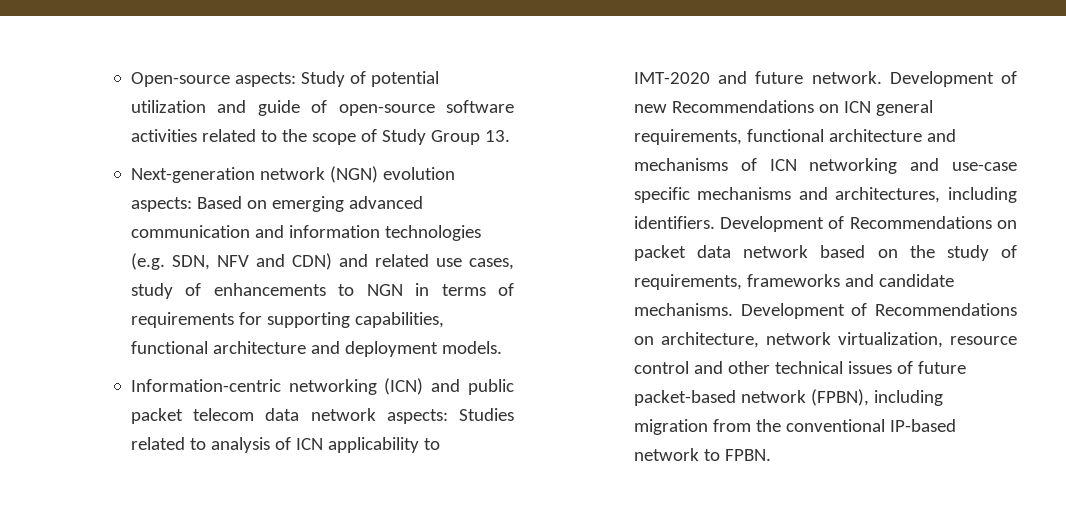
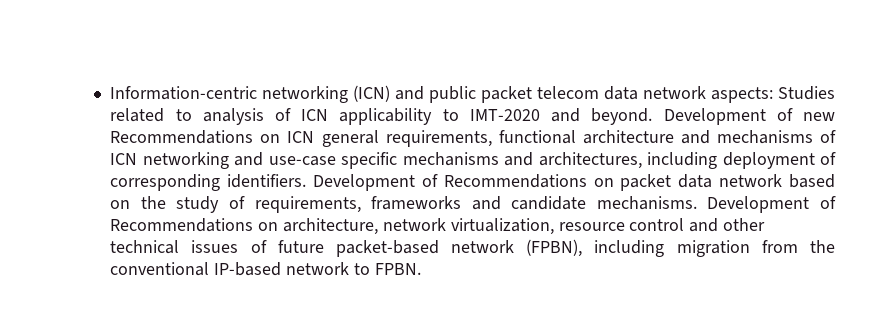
- Open-source aspects: Study of potential utilization and guide of open-source software activities related to the scope of Study Group 13.
- Next-generation network (NGN) evolution aspects: Based on emerging advanced communication and information technologies (e.g. SDN, NFV and CDN) and related use cases, study of enhancements to NGN in terms of requirements for supporting capabilities, functional architecture and deployment models.
- Information-centric networking (ICN) and public packet telecom data network aspects: Studies related to analysis of ICN applicability to IMT-2020 and future network.
+ Information-centric networking (ICN) and public packet telecom data network aspects: Studies related to analysis of ICN applicability to IMT-2020 and beyond.
- Development of new Recommendations on ICN general requirements, functional architecture and mechanisms of ICN networking and use-case specific mechanisms and architectures, including identifiers.
+ Development of new Recommendations on ICN general requirements, functional architecture and mechanisms of ICN networking and use-case specific mechanisms and architectures, including deployment of corresponding identifiers.

